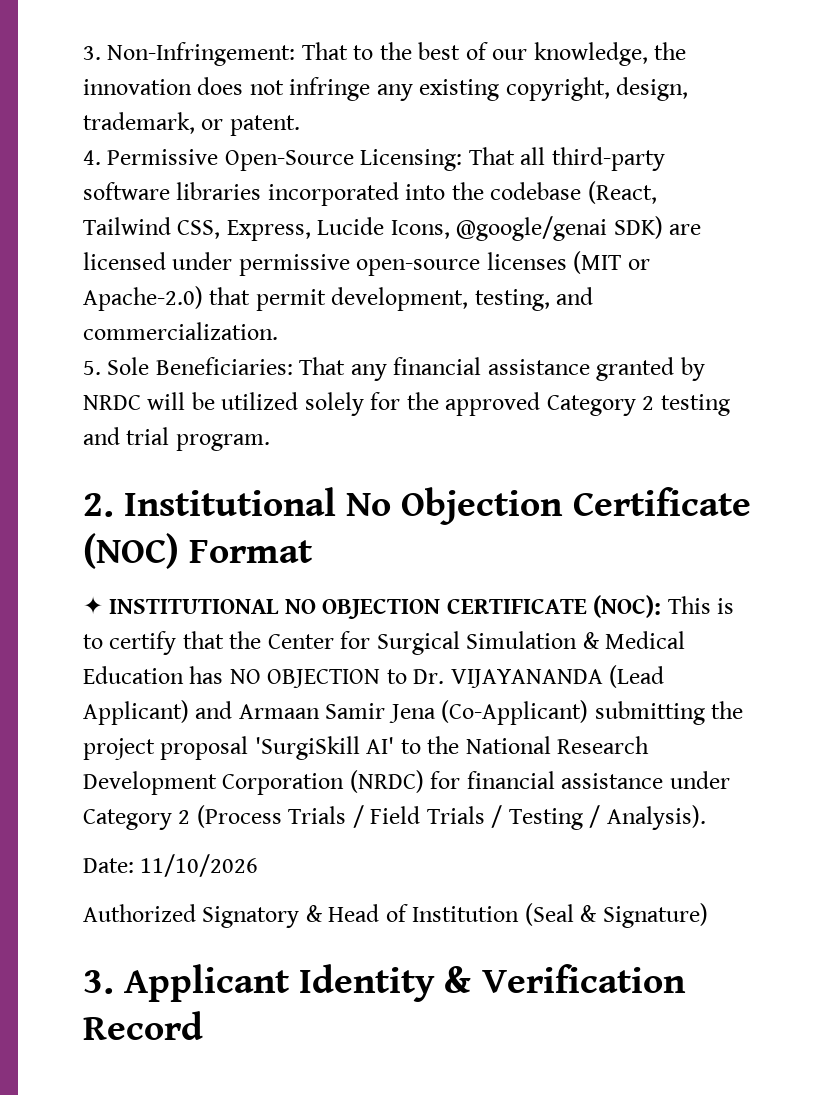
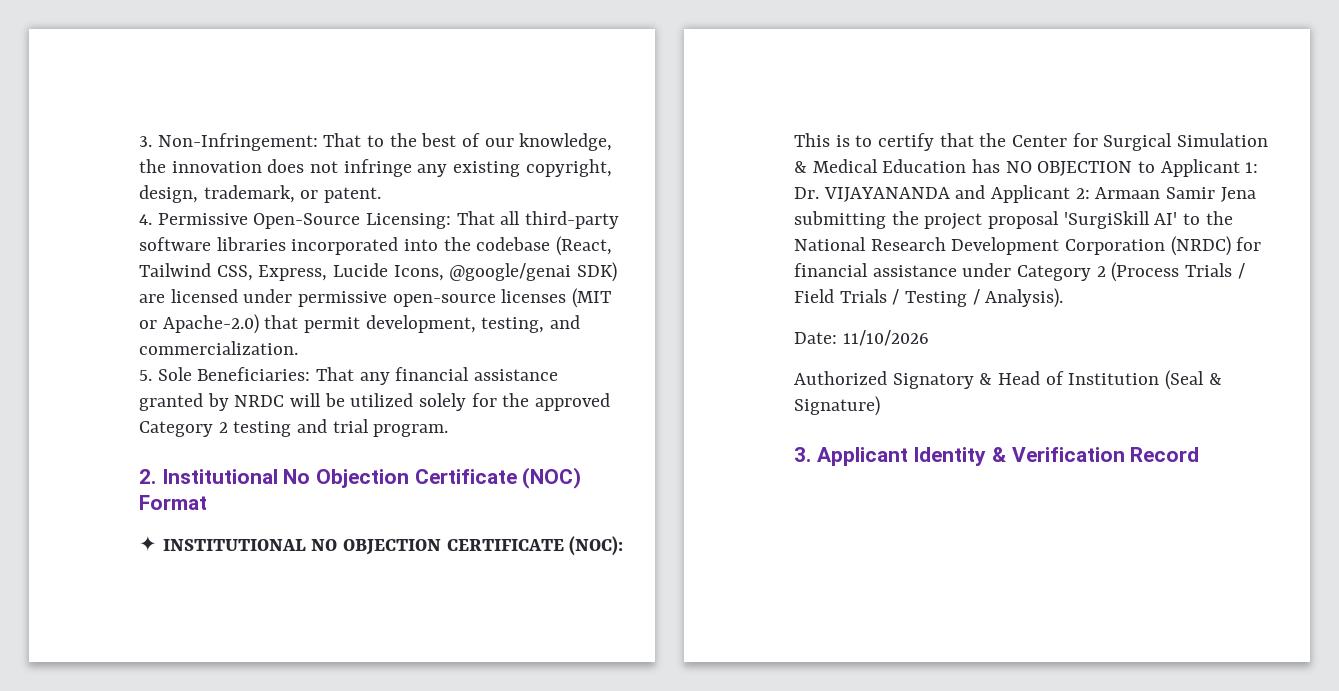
- ✦ INSTITUTIONAL NO OBJECTION CERTIFICATE (NOC): This is to certify that the Center for Surgical Simulation & Medical Education has NO OBJECTION to Dr. VIJAYANANDA (Lead Applicant) and Armaan Samir Jena (Co-Applicant) submitting the project proposal 'SurgiSkill AI' to the National Research Development Corporation (NRDC) for financial assistance under Category 2 (Process Trials / Field Trials / Testing / Analysis).
+ ✦ INSTITUTIONAL NO OBJECTION CERTIFICATE (NOC): This is to certify that the Center for Surgical Simulation & Medical Education has NO OBJECTION to Applicant 1: Dr. VIJAYANANDA and Applicant 2: Armaan Samir Jena submitting the project proposal 'SurgiSkill AI' to the National Research Development Corporation (NRDC) for financial assistance under Category 2 (Process Trials / Field Trials / Testing / Analysis).

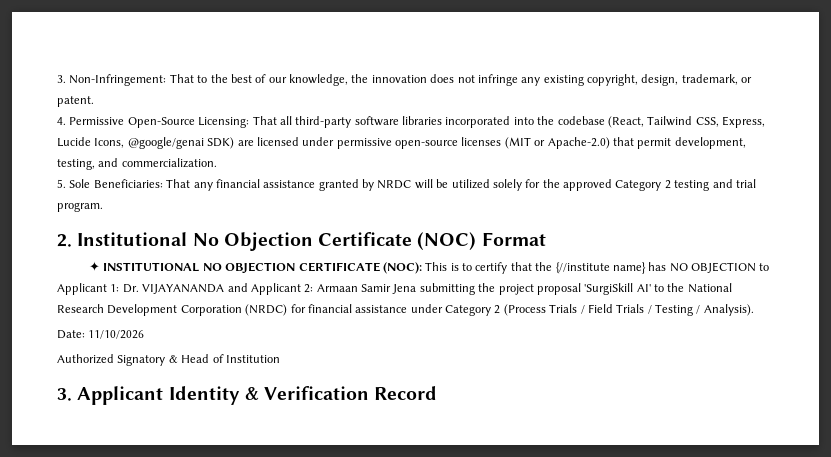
- ✦ INSTITUTIONAL NO OBJECTION CERTIFICATE (NOC): This is to certify that the Center for Surgical Simulation & Medical Education has NO OBJECTION to Applicant 1: Dr. VIJAYANANDA and Applicant 2: Armaan Samir Jena submitting the project proposal 'SurgiSkill AI' to the National Research Development Corporation (NRDC) for financial assistance under Category 2 (Process Trials / Field Trials / Testing / Analysis).
+ ✦ INSTITUTIONAL NO OBJECTION CERTIFICATE (NOC): This is to certify that the {//institute name} has NO OBJECTION to Applicant 1: Dr. VIJAYANANDA and Applicant 2: Armaan Samir Jena submitting the project proposal 'SurgiSkill AI' to the National Research Development Corporation (NRDC) for financial assistance under Category 2 (Process Trials / Field Trials / Testing / Analysis).
- Authorized Signatory & Head of Institution (Seal & Signature)
+ Authorized Signatory & Head of Institution

